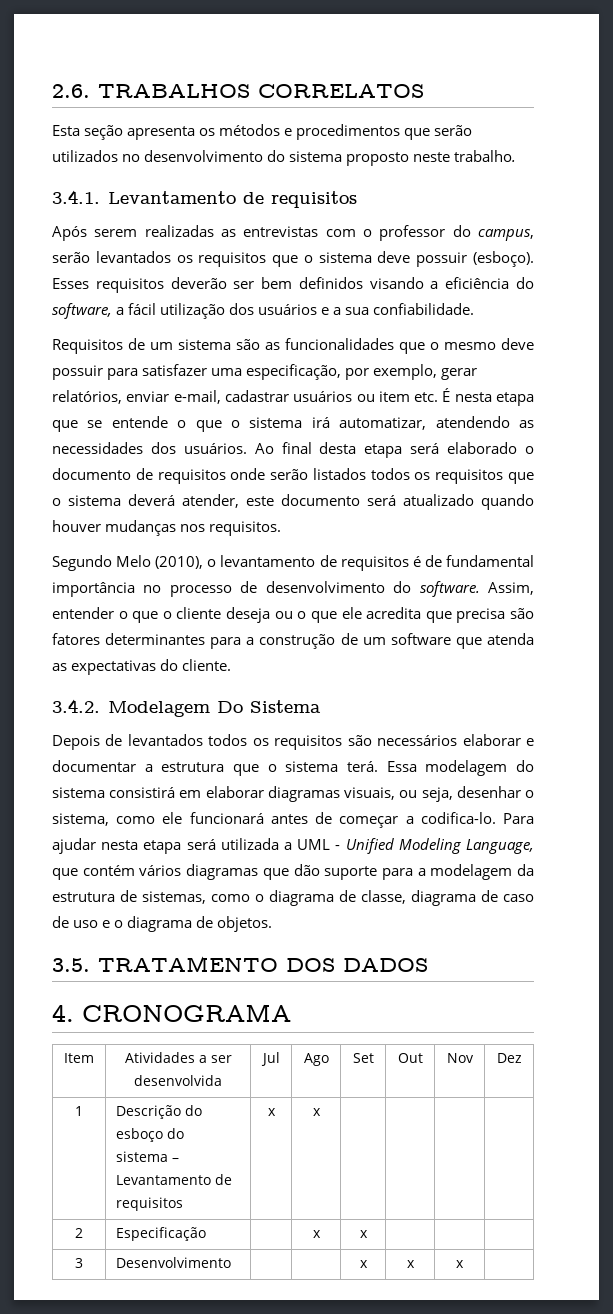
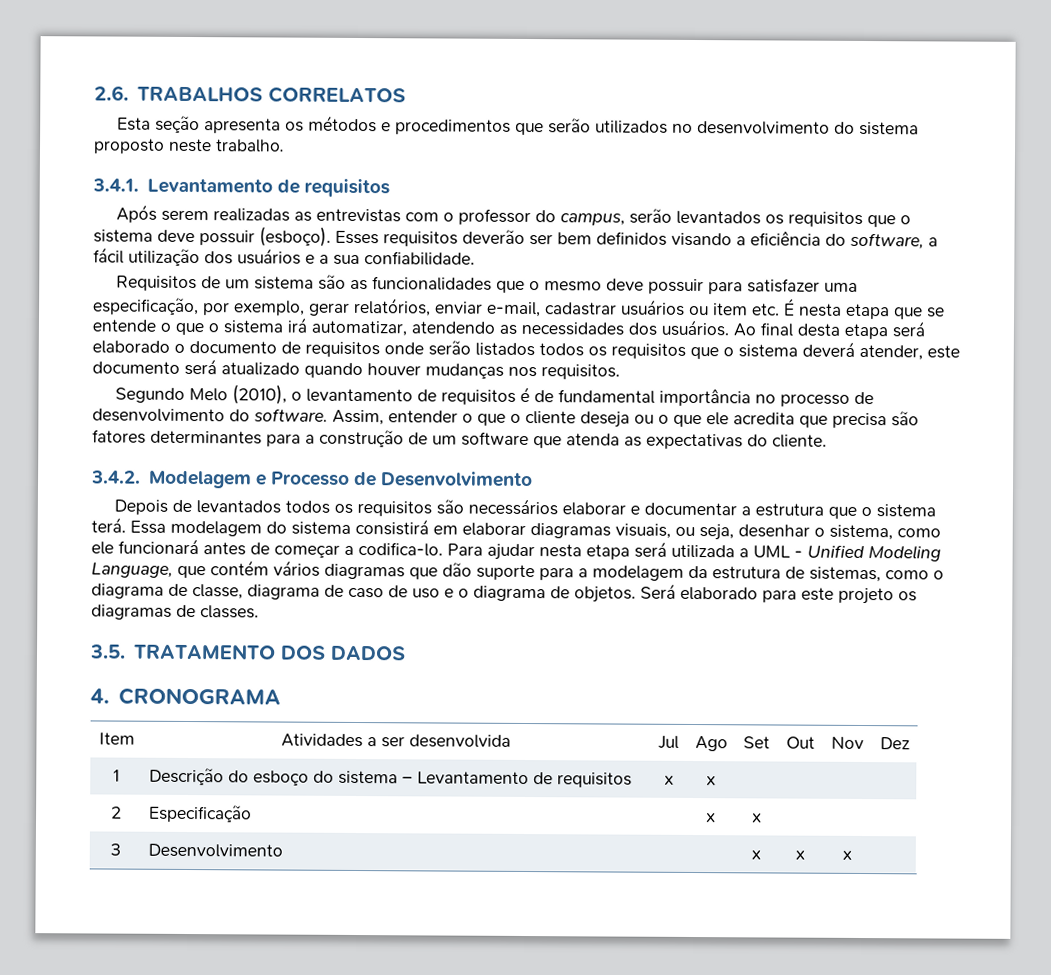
- 3.4.2. Modelagem Do Sistema
+ 3.4.2. Modelagem e Processo de Desenvolvimento
+ Será elaborado para este projeto os diagramas de classes.

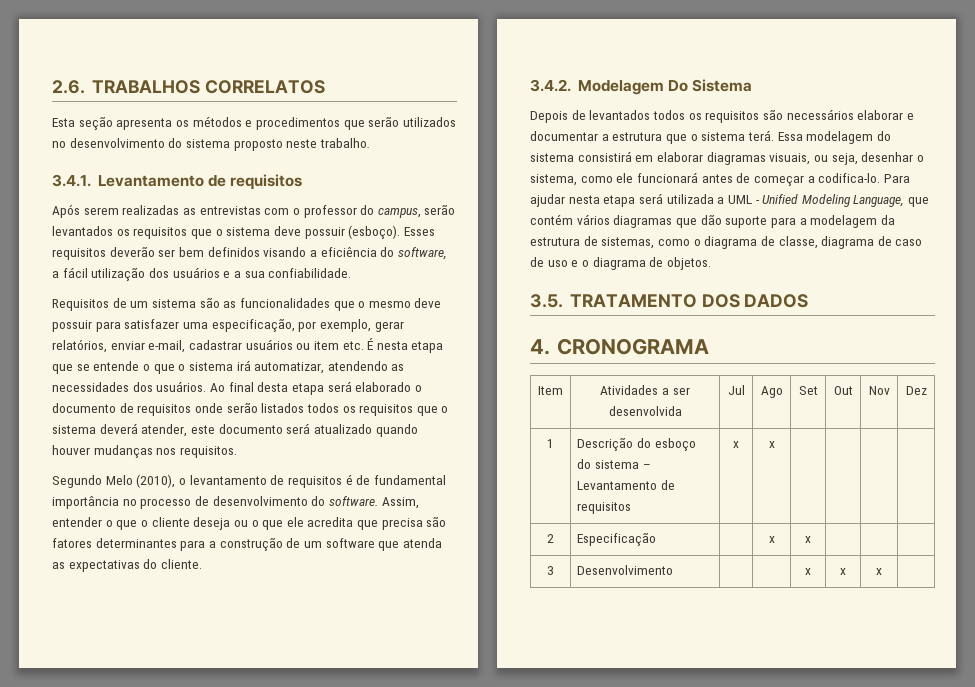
- 3.4.2. Modelagem e Processo de Desenvolvimento
+ 3.4.2. Modelagem Do Sistema
- Será elaborado para este projeto os diagramas de classes.

